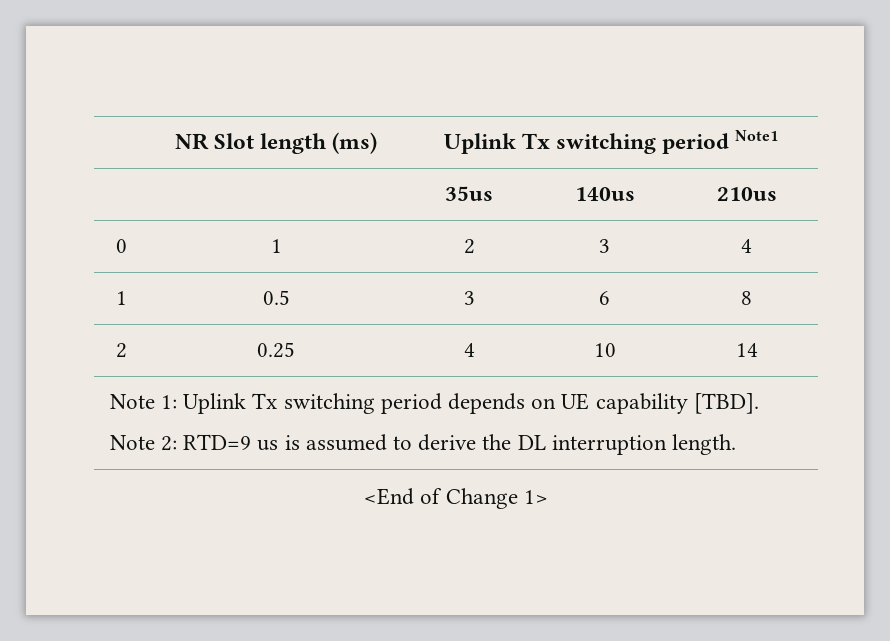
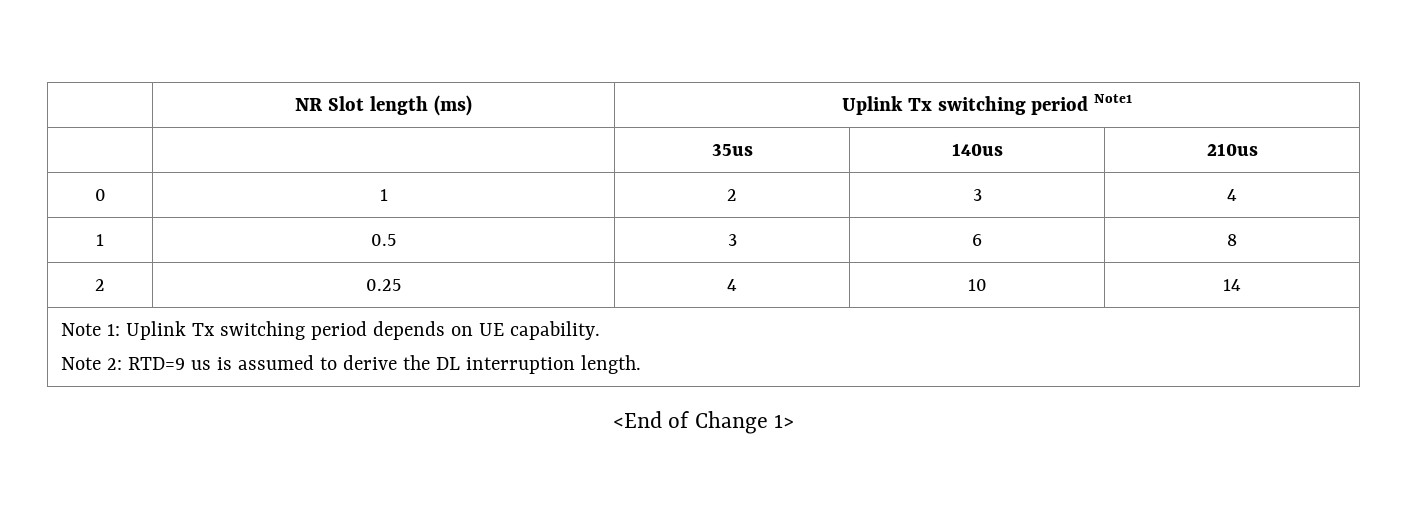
- Note 1: Uplink Tx switching period depends on UE capability [TBD].
+ Note 1: Uplink Tx switching period depends on UE capability.

